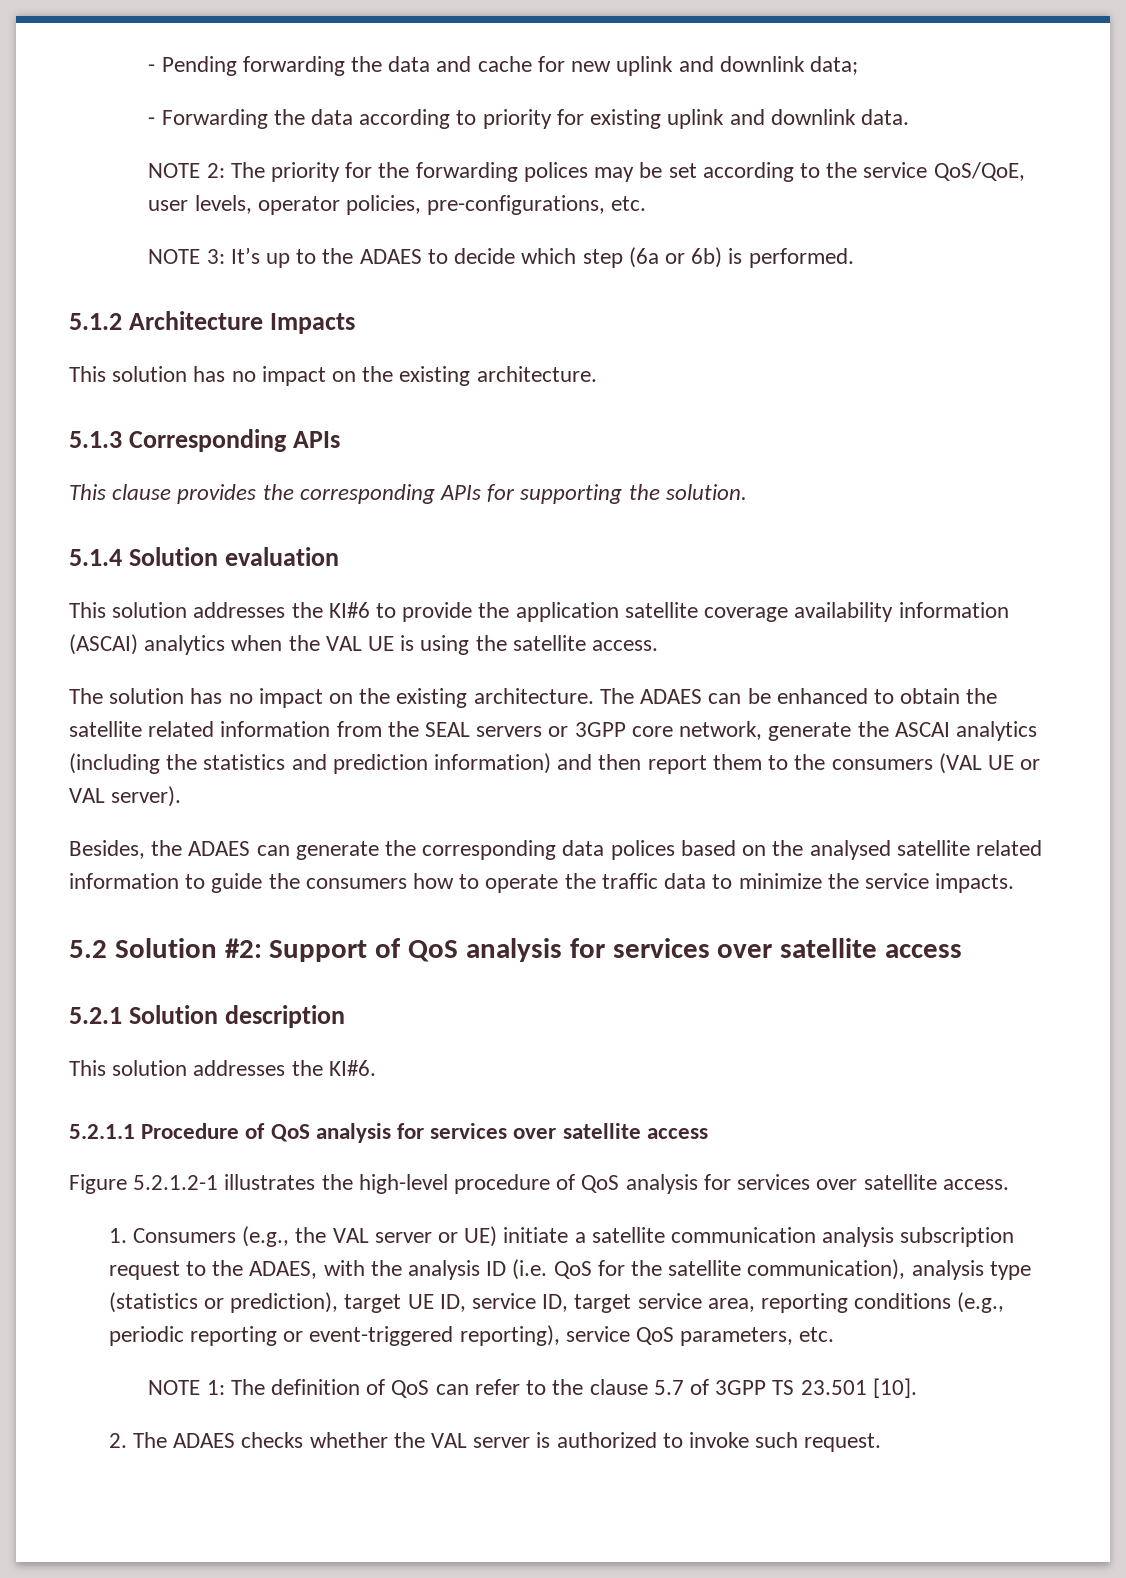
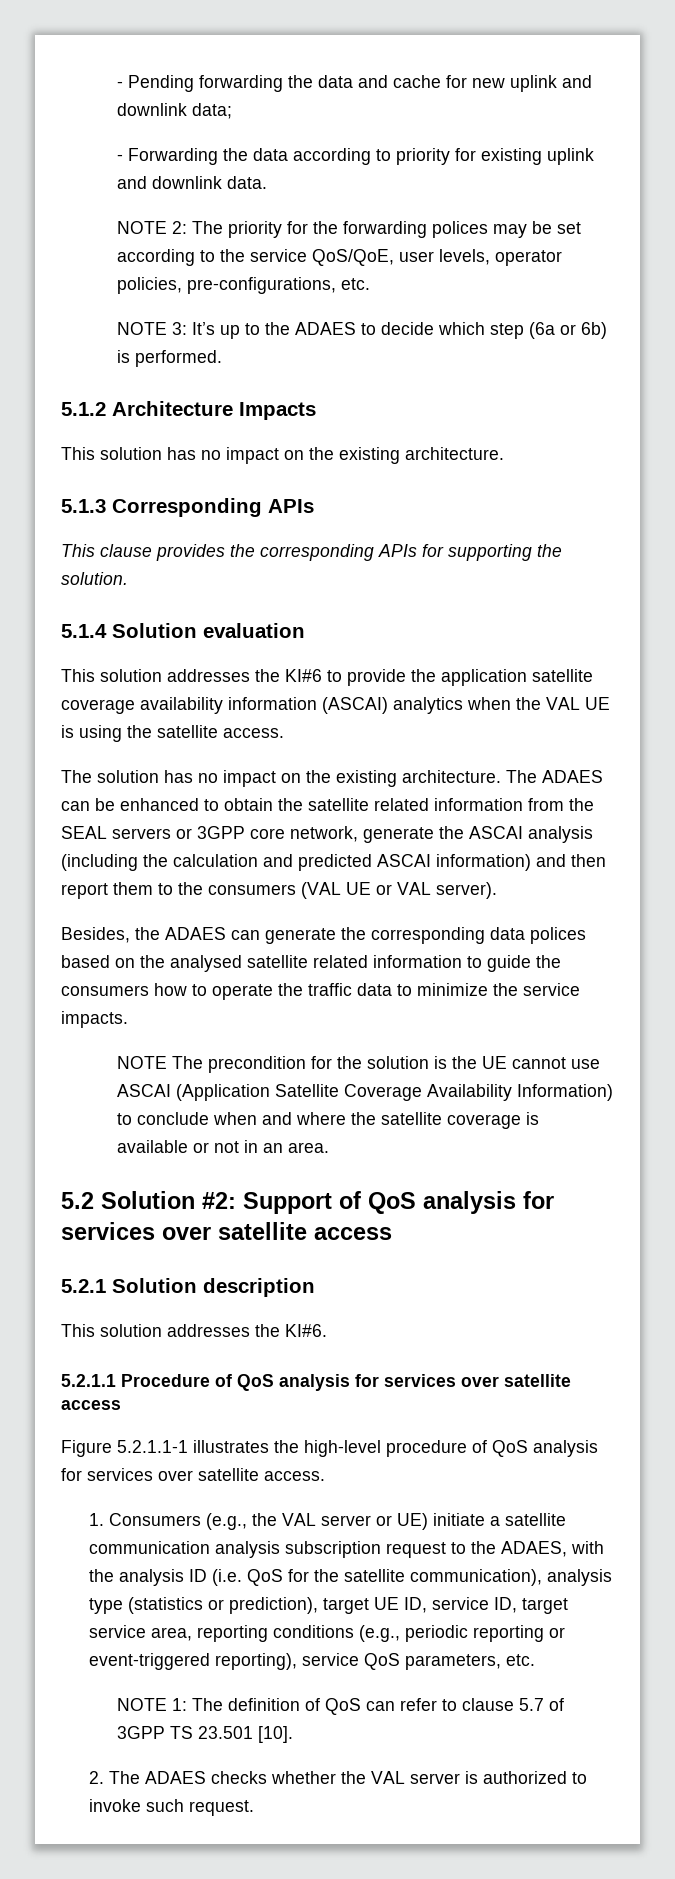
- The ADAES can be enhanced to obtain the satellite related information from the SEAL servers or 3GPP core network, generate the ASCAI analytics (including the statistics and prediction information) and then report them to the consumers (VAL UE or VAL server).
+ The ADAES can be enhanced to obtain the satellite related information from the SEAL servers or 3GPP core network, generate the ASCAI analysis (including the calculation and predicted ASCAI information) and then report them to the consumers (VAL UE or VAL server).
+ NOTE The precondition for the solution is the UE cannot use ASCAI (Application Satellite Coverage Availability Information) to conclude when and where the satellite coverage is available or not in an area.
- Figure 5.2.1.2-1 illustrates the high-level procedure of QoS analysis for services over satellite access.
+ Figure 5.2.1.1-1 illustrates the high-level procedure of QoS analysis for services over satellite access.
- NOTE 1: The definition of QoS can refer to the clause 5.7 of 3GPP TS 23.501 [10].
+ NOTE 1: The definition of QoS can refer to clause 5.7 of 3GPP TS 23.501 [10].

